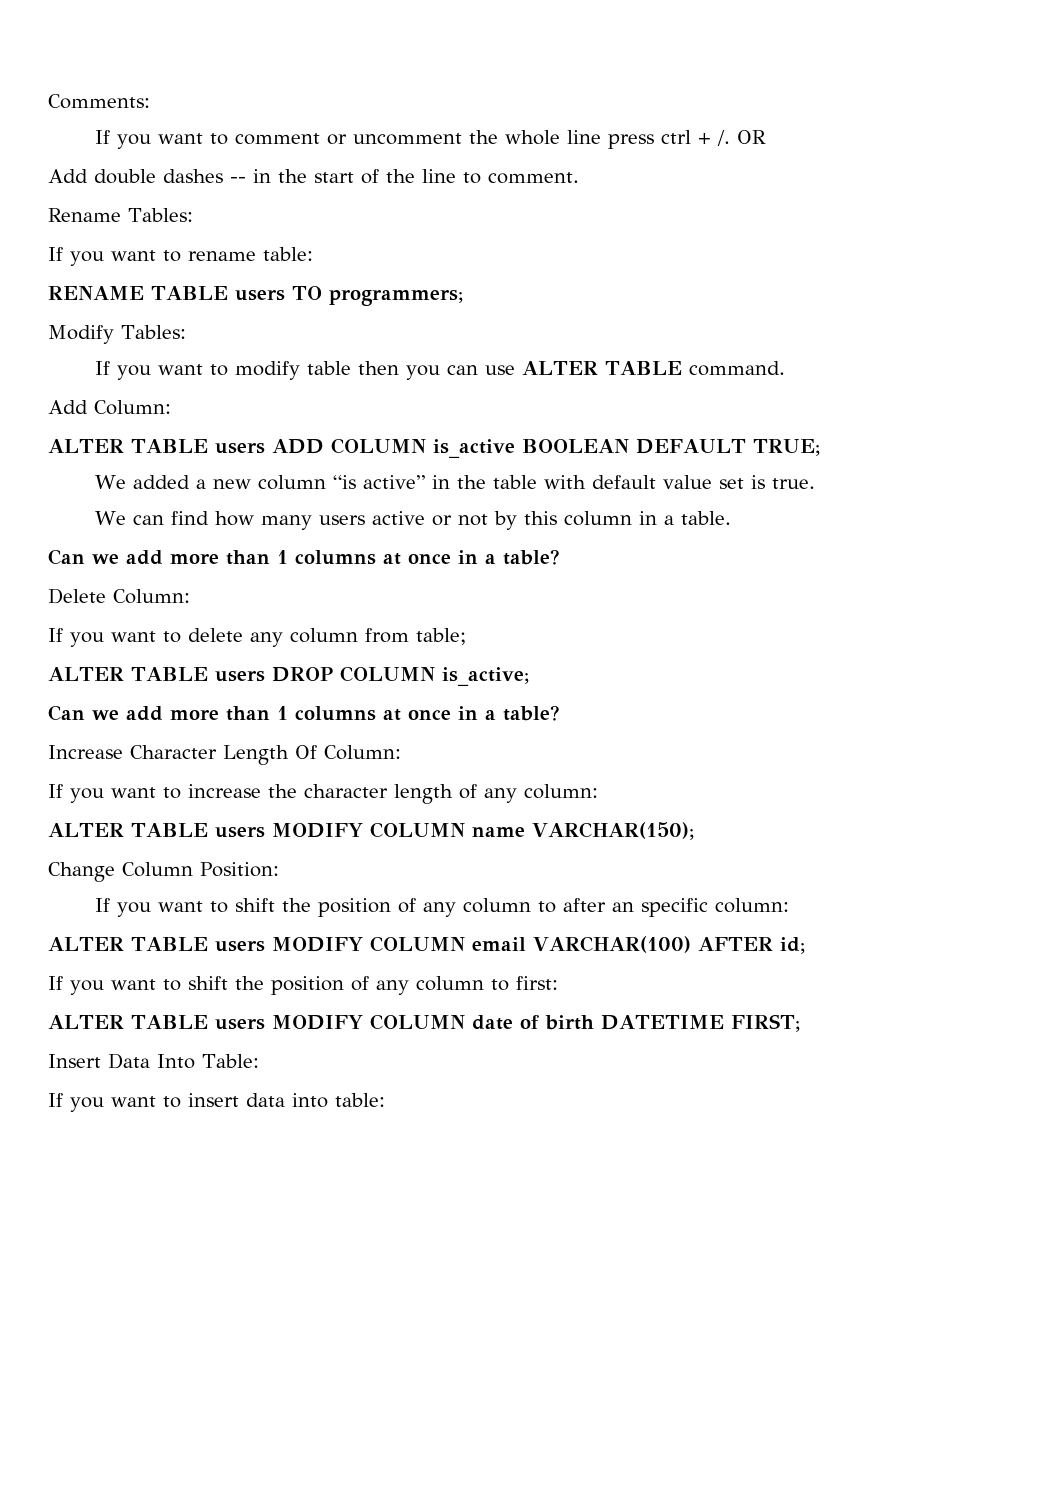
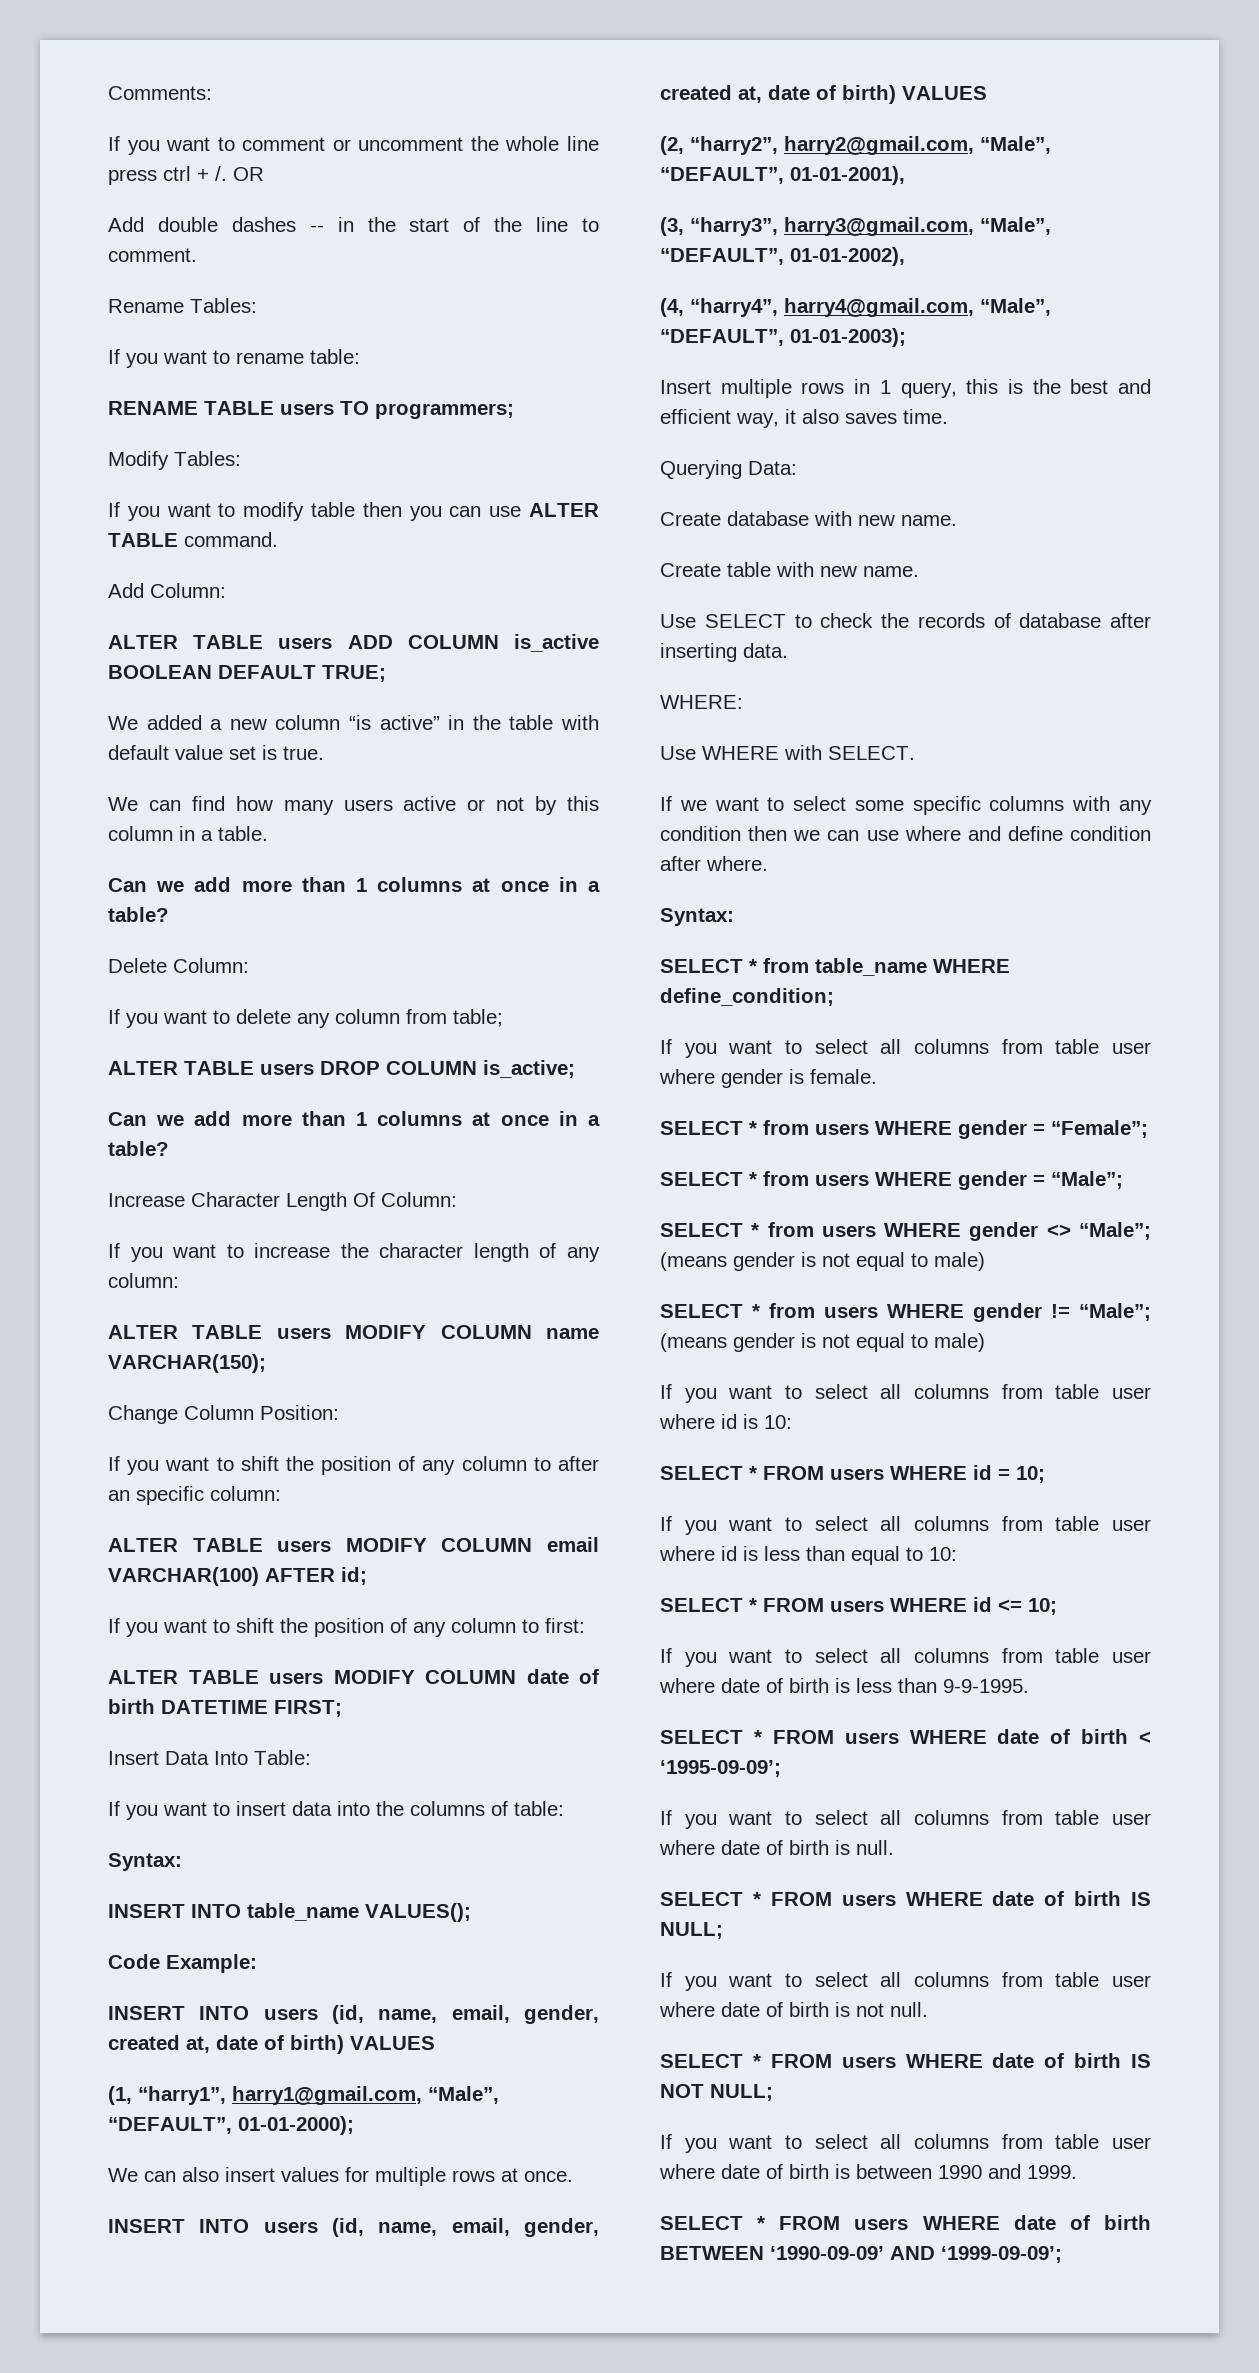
- If you want to insert data into table:
+ If you want to insert data into the columns of table:
+ Syntax:
+ INSERT INTO table_name VALUES();
+ Code Example:
+ INSERT INTO users (id, name, email, gender, created at, date of birth) VALUES
+ (1, “harry1”, harry1@gmail.com, “Male”, “DEFAULT”, 01-01-2000);
+ We can also insert values for multiple rows at once.
+ INSERT INTO users (id, name, email, gender, created at, date of birth) VALUES
+ (2, “harry2”, harry2@gmail.com, “Male”, “DEFAULT”, 01-01-2001),
+ (3, “harry3”, harry3@gmail.com, “Male”, “DEFAULT”, 01-01-2002),
+ (4, “harry4”, harry4@gmail.com, “Male”, “DEFAULT”, 01-01-2003);
+ Insert multiple rows in 1 query, this is the best and efficient way, it also saves time.
+ Querying Data:
+ Create database with new name.
+ Create table with new name.
+ Use SELECT to check the records of database after inserting data.
+ WHERE:
+ Use WHERE with SELECT.
+ If we want to select some specific columns with any condition then we can use where and define condition after where.
+ Syntax:
+ SELECT * from table_name WHERE define_condition;
+ If you want to select all columns from table user where gender is female.
+ SELECT * from users WHERE gender = “Female”;
+ SELECT * from users WHERE gender = “Male”;
+ SELECT * from users WHERE gender <> “Male”; (means gender is not equal to male)
+ SELECT * from users WHERE gender != “Male”; (means gender is not equal to male)
+ If you want to select all columns from table user where id is 10:
+ SELECT * FROM users WHERE id = 10;
+ If you want to select all columns from table user where id is less than equal to 10:
+ SELECT * FROM users WHERE id <= 10;
+ If you want to select all columns from table user where date of birth is less than 9-9-1995.
+ SELECT * FROM users WHERE date of birth < ‘1995-09-09’;
+ If you want to select all columns from table user where date of birth is null.
+ SELECT * FROM users WHERE date of birth IS NULL;
+ If you want to select all columns from table user where date of birth is not null.
+ SELECT * FROM users WHERE date of birth IS NOT NULL;
+ If you want to select all columns from table user where date of birth is between 1990 and 1999.
+ SELECT * FROM users WHERE date of birth BETWEEN ‘1990-09-09’ AND ‘1999-09-09’;

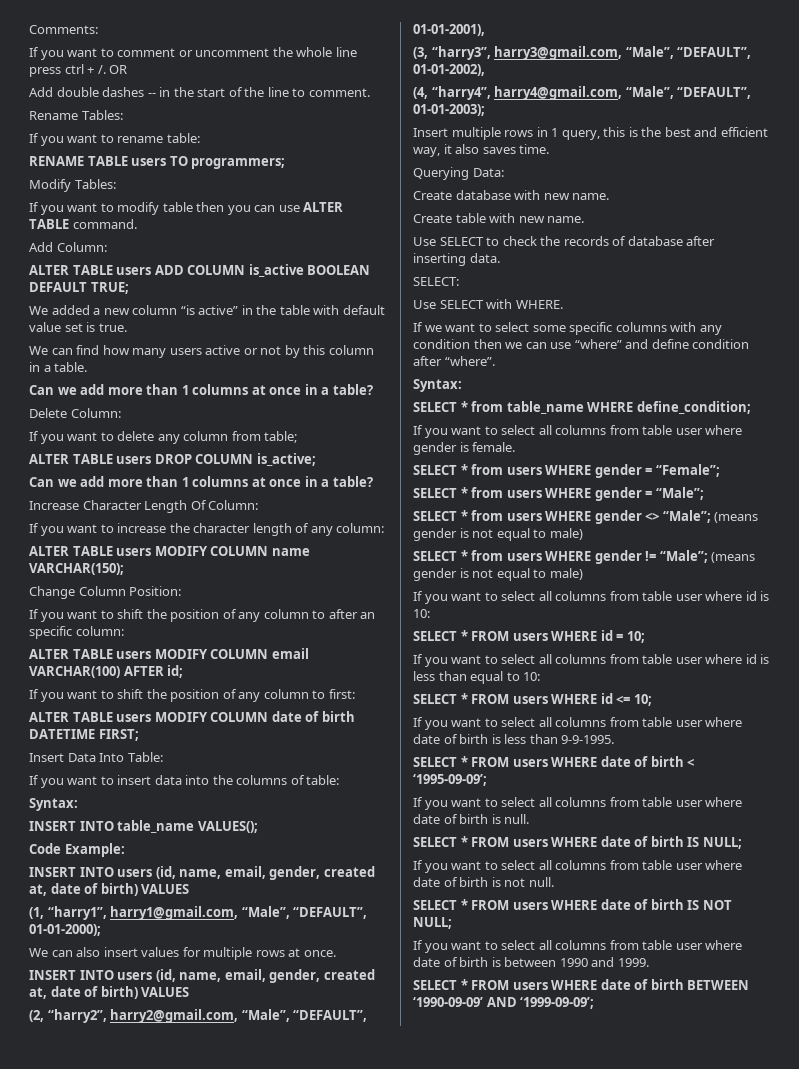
- WHERE:
- Use WHERE with SELECT.
+ SELECT:
+ Use SELECT with WHERE.
- If we want to select some specific columns with any condition then we can use where and define condition after where.
+ If we want to select some specific columns with any condition then we can use “where” and define condition after “where”.

